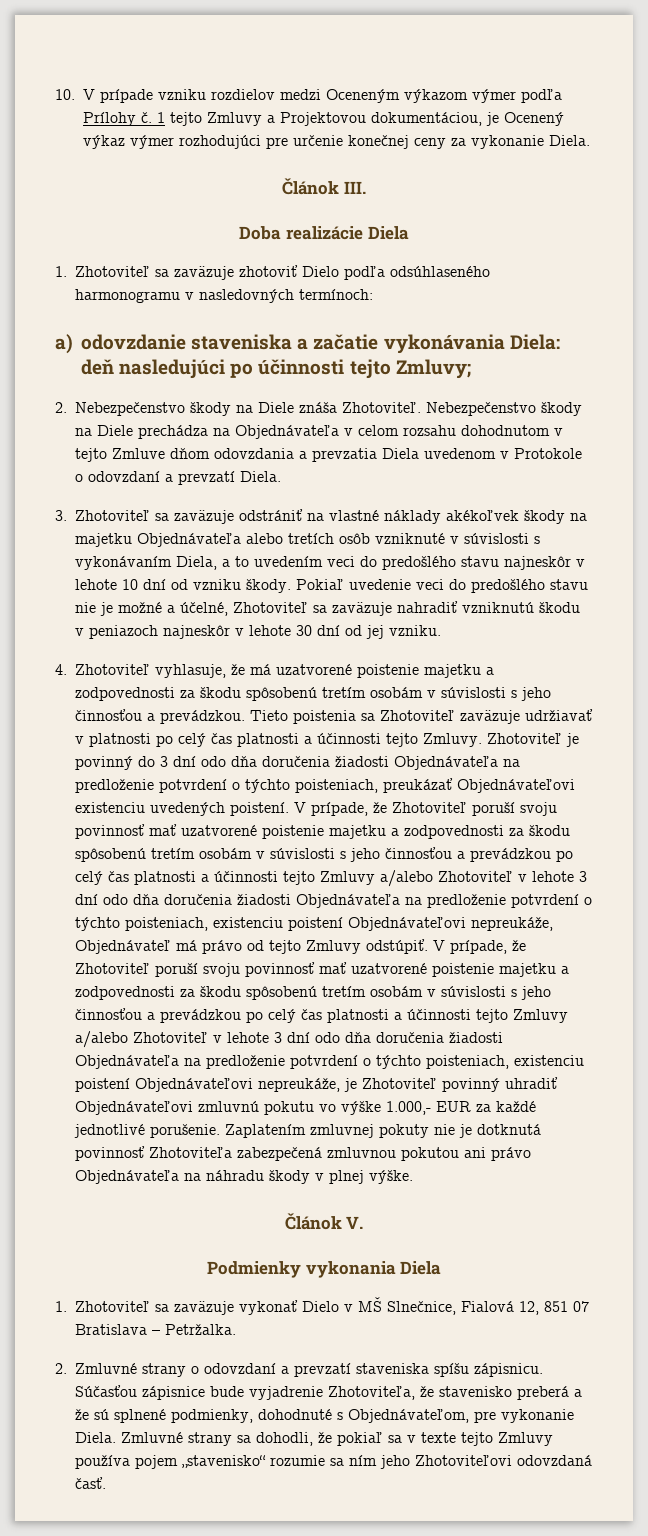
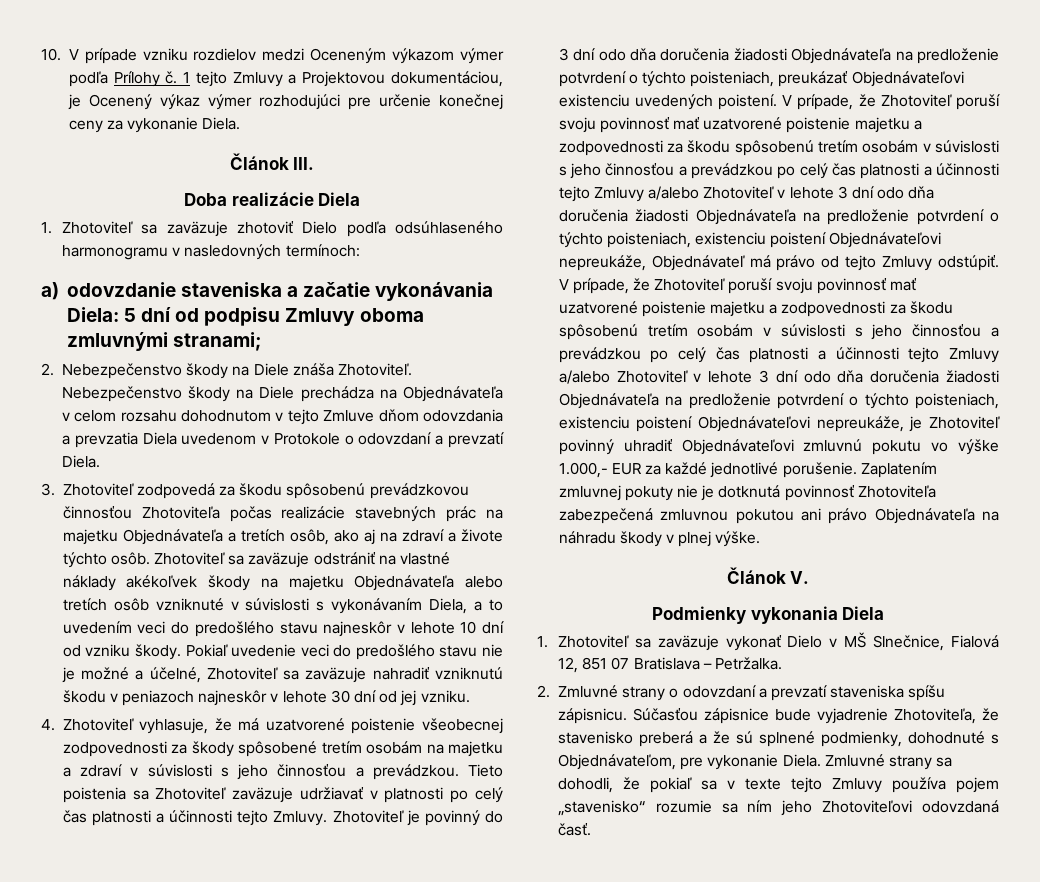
- a) odovzdanie staveniska a začatie vykonávania Diela: deň nasledujúci po účinnosti tejto Zmluvy;
+ a) odovzdanie staveniska a začatie vykonávania Diela: 5 dní od podpisu Zmluvy oboma zmluvnými stranami;
- 3. Zhotoviteľ sa zaväzuje odstrániť na vlastné náklady akékoľvek škody na majetku Objednávateľa alebo tretích osôb vzniknuté v súvislosti s vykonávaním Diela, a to uvedením veci do predošlého stavu najneskôr v lehote 10 dní od vzniku škody.
+ 3. Zhotoviteľ zodpovedá za škodu spôsobenú prevádzkovou činnosťou Zhotoviteľa počas realizácie stavebných prác na majetku Objednávateľa a tretích osôb, ako aj na zdraví a živote týchto osôb. Zhotoviteľ sa zaväzuje odstrániť na vlastné náklady akékoľvek škody na majetku Objednávateľa alebo tretích osôb vzniknuté v súvislosti s vykonávaním Diela, a to uvedením veci do predošlého stavu najneskôr v lehote 10 dní od vzniku škody.
- 4. Zhotoviteľ vyhlasuje, že má uzatvorené poistenie majetku a zodpovednosti za škodu spôsobenú tretím osobám v súvislosti s jeho činnosťou a prevádzkou.
+ 4. Zhotoviteľ vyhlasuje, že má uzatvorené poistenie všeobecnej zodpovednosti za škody spôsobené tretím osobám na majetku a zdraví v súvislosti s jeho činnosťou a prevádzkou.

